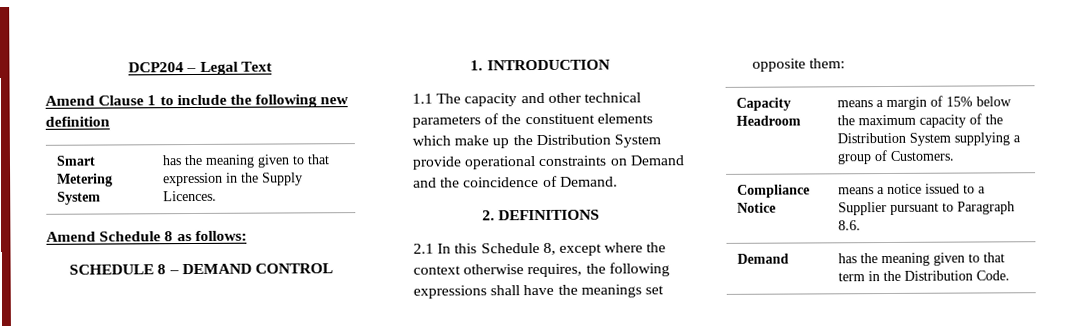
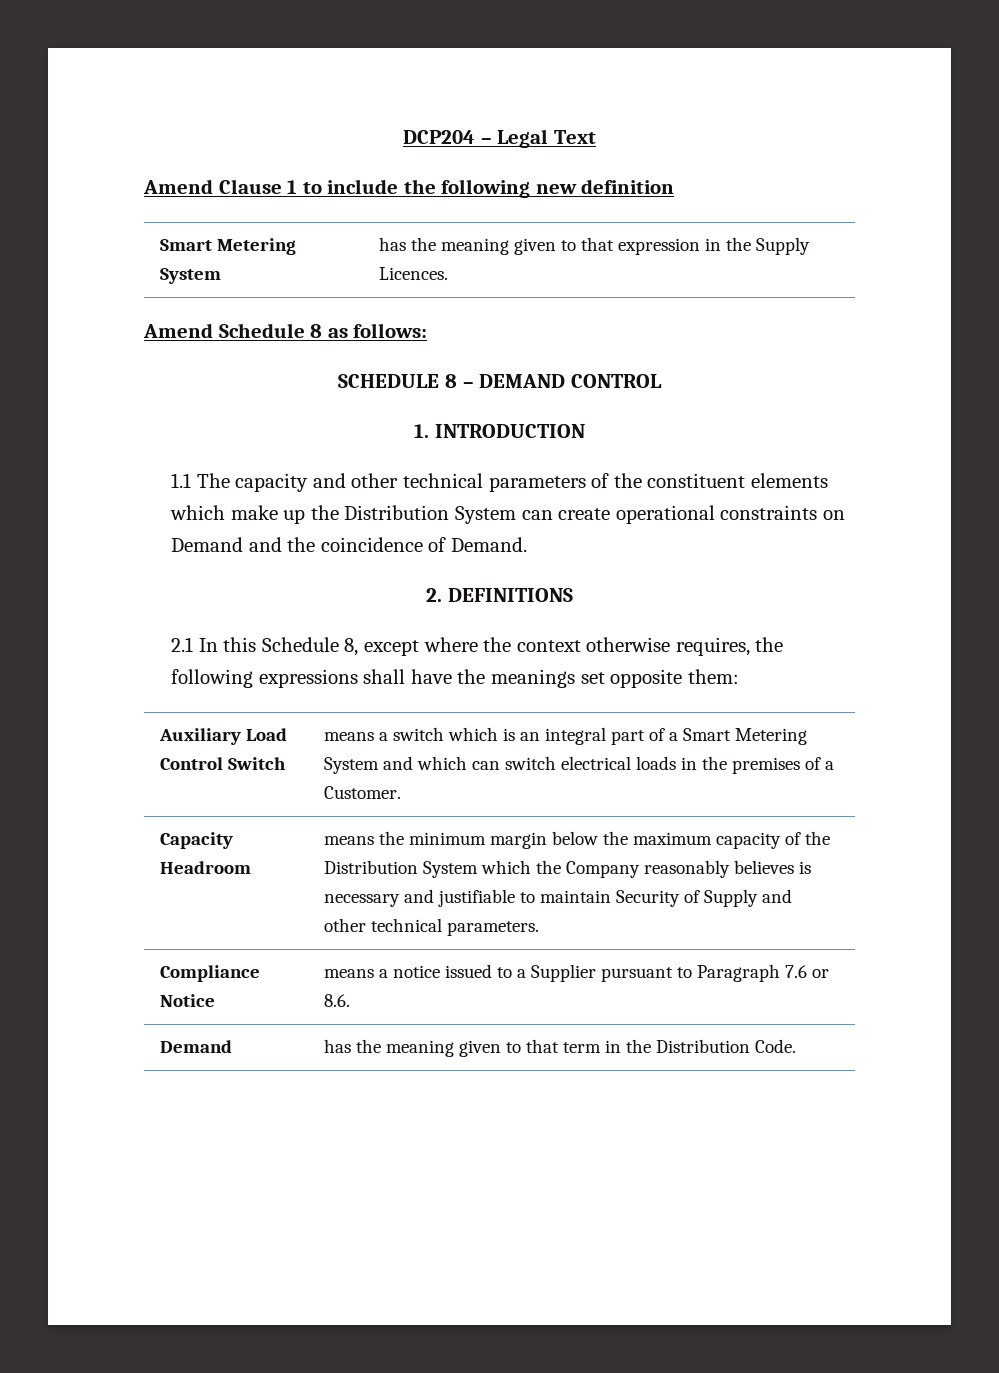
- 1.1 The capacity and other technical parameters of the constituent elements which make up the Distribution System provide operational constraints on Demand and the coincidence of Demand.
+ 1.1 The capacity and other technical parameters of the constituent elements which make up the Distribution System can create operational constraints on Demand and the coincidence of Demand.
+ Auxiliary Load Control Switch | means a switch which is an integral part of a Smart Metering System and which can switch electrical loads in the premises of a Customer.
- Capacity Headroom | means a margin of 15% below the maximum capacity of the Distribution System supplying a group of Customers.
+ Capacity Headroom | means the minimum margin below the maximum capacity of the Distribution System which the Company reasonably believes is necessary and justifiable to maintain Security of Supply and other technical parameters.
- Compliance Notice | means a notice issued to a Supplier pursuant to Paragraph 8.6.
+ Compliance Notice | means a notice issued to a Supplier pursuant to Paragraph 7.6 or 8.6.

